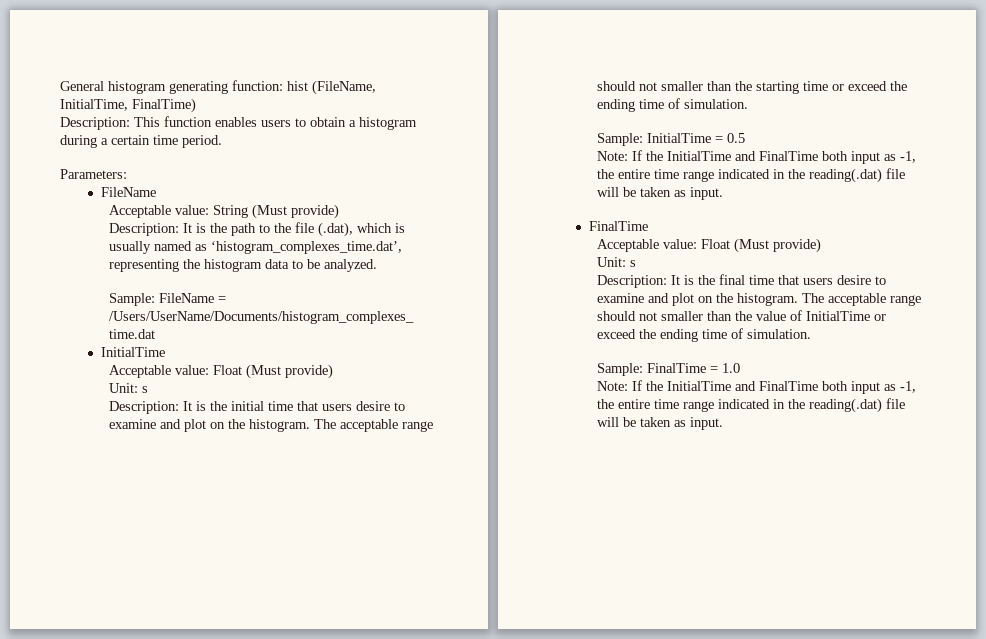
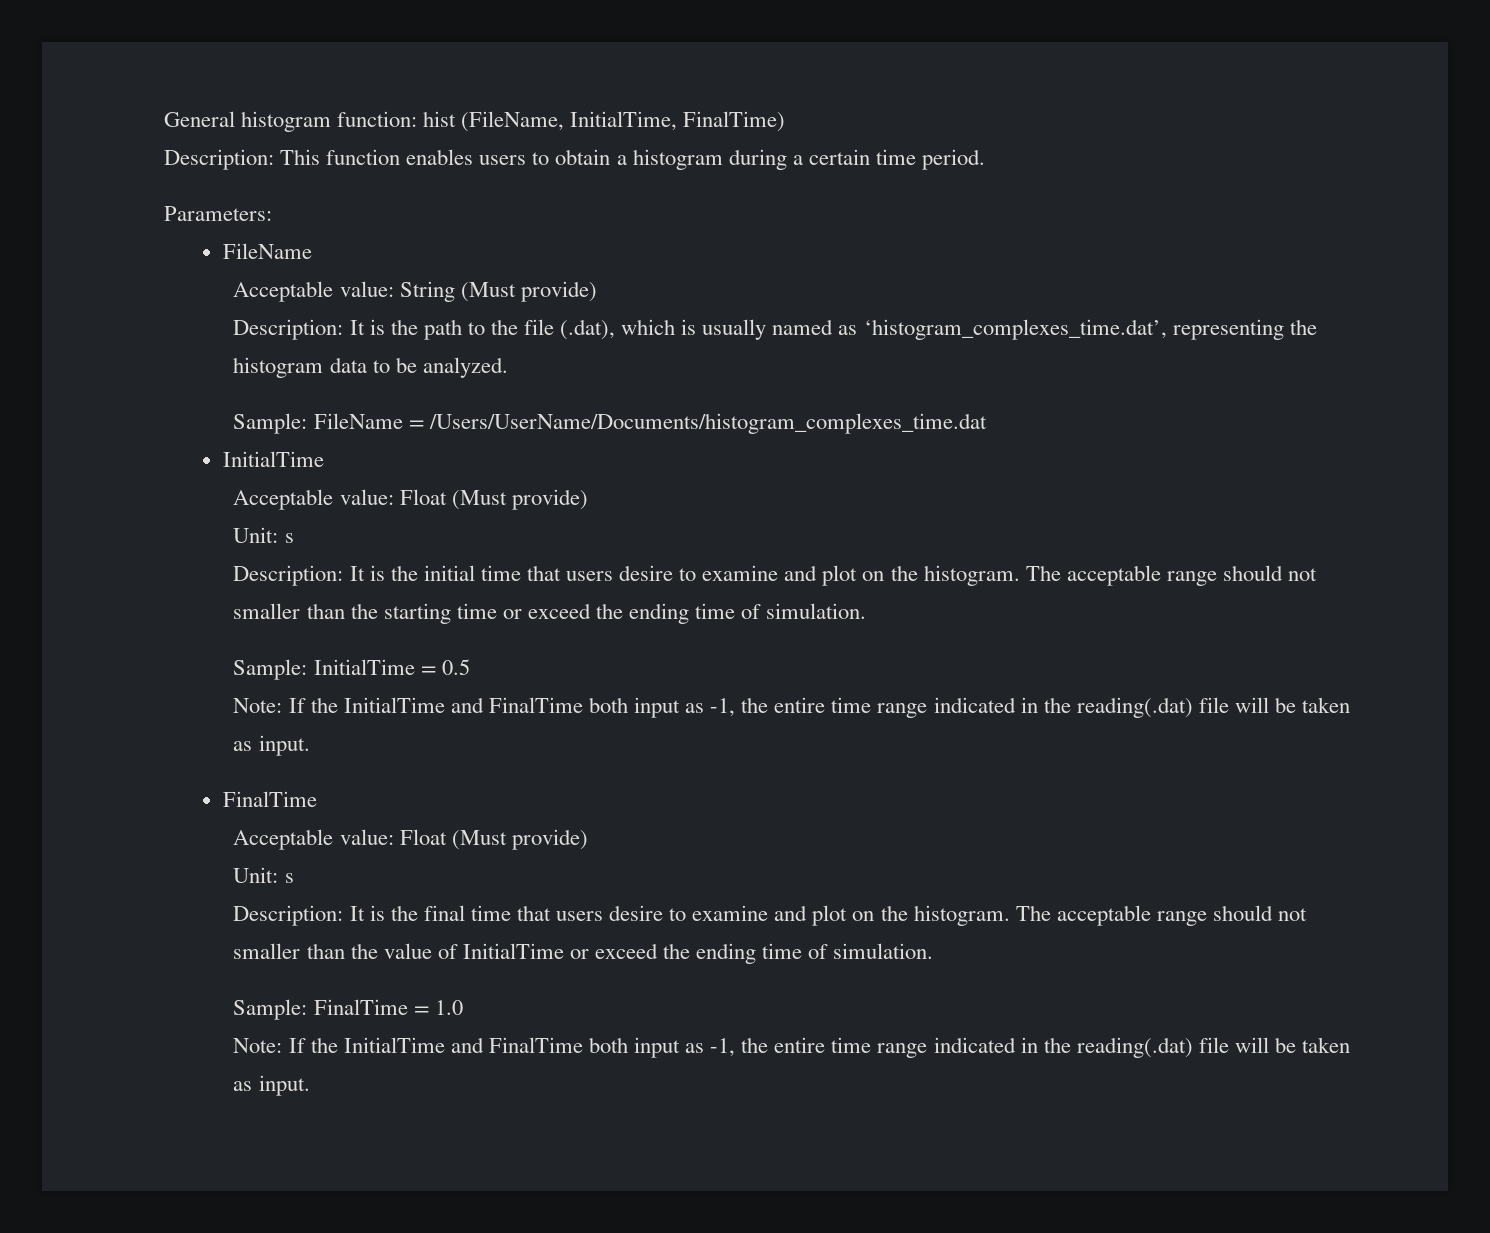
- General histogram generating function: hist (FileName, InitialTime, FinalTime)
+ General histogram function: hist (FileName, InitialTime, FinalTime)

